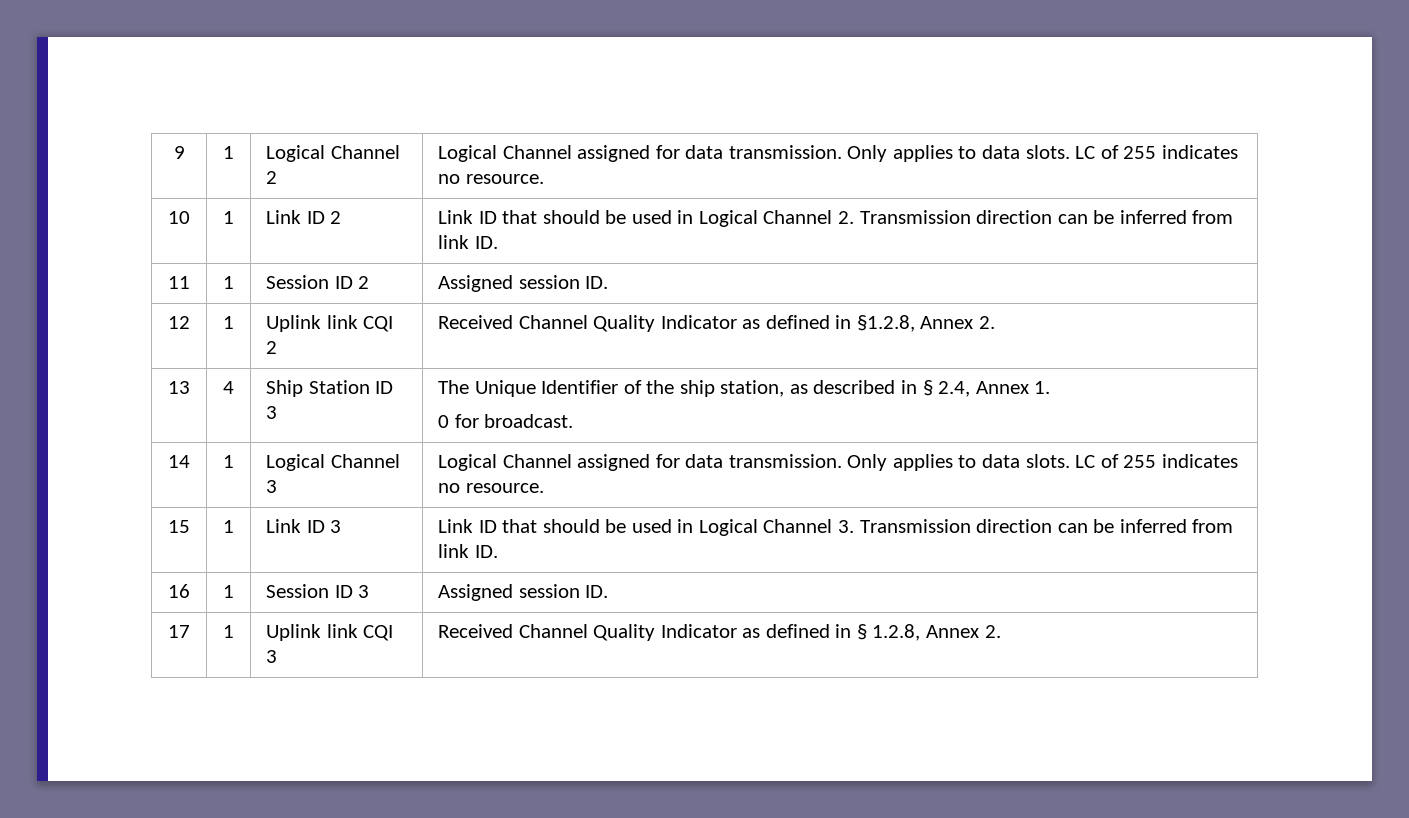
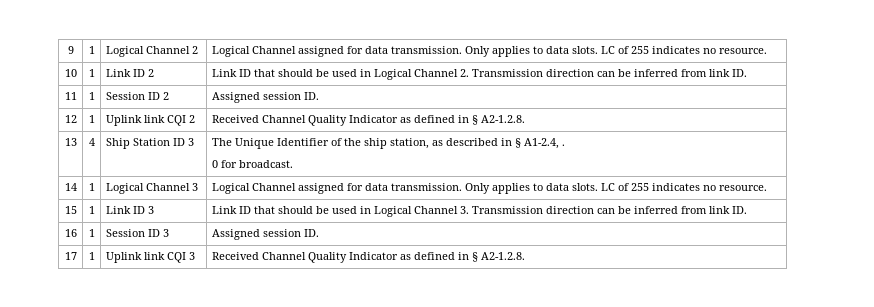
- 12 | 1 | Uplink link CQI 2 | Received Channel Quality Indicator as defined in §1.2.8, Annex 2.
+ 12 | 1 | Uplink link CQI 2 | Received Channel Quality Indicator as defined in § A2-1.2.8.
- 13 | 4 | Ship Station ID 3 | The Unique Identifier of the ship station, as described in § 2.4, Annex 1.
+ 13 | 4 | Ship Station ID 3 | The Unique Identifier of the ship station, as described in § A1-2.4, .
- 17 | 1 | Uplink link CQI 3 | Received Channel Quality Indicator as defined in § 1.2.8, Annex 2.
+ 17 | 1 | Uplink link CQI 3 | Received Channel Quality Indicator as defined in § A2-1.2.8.

